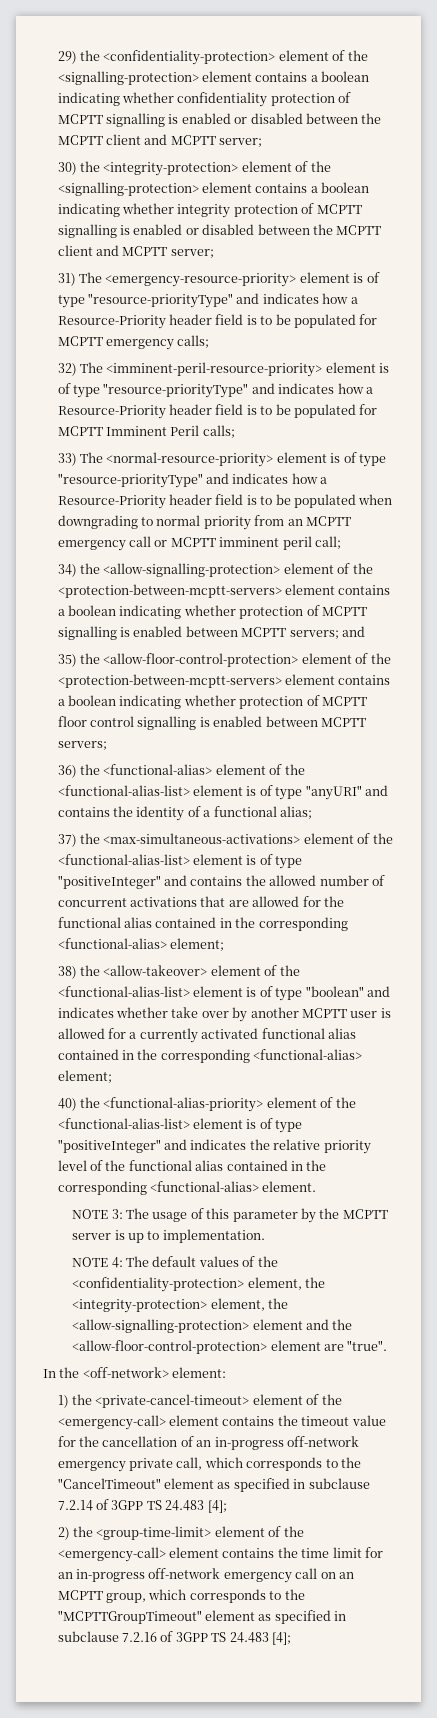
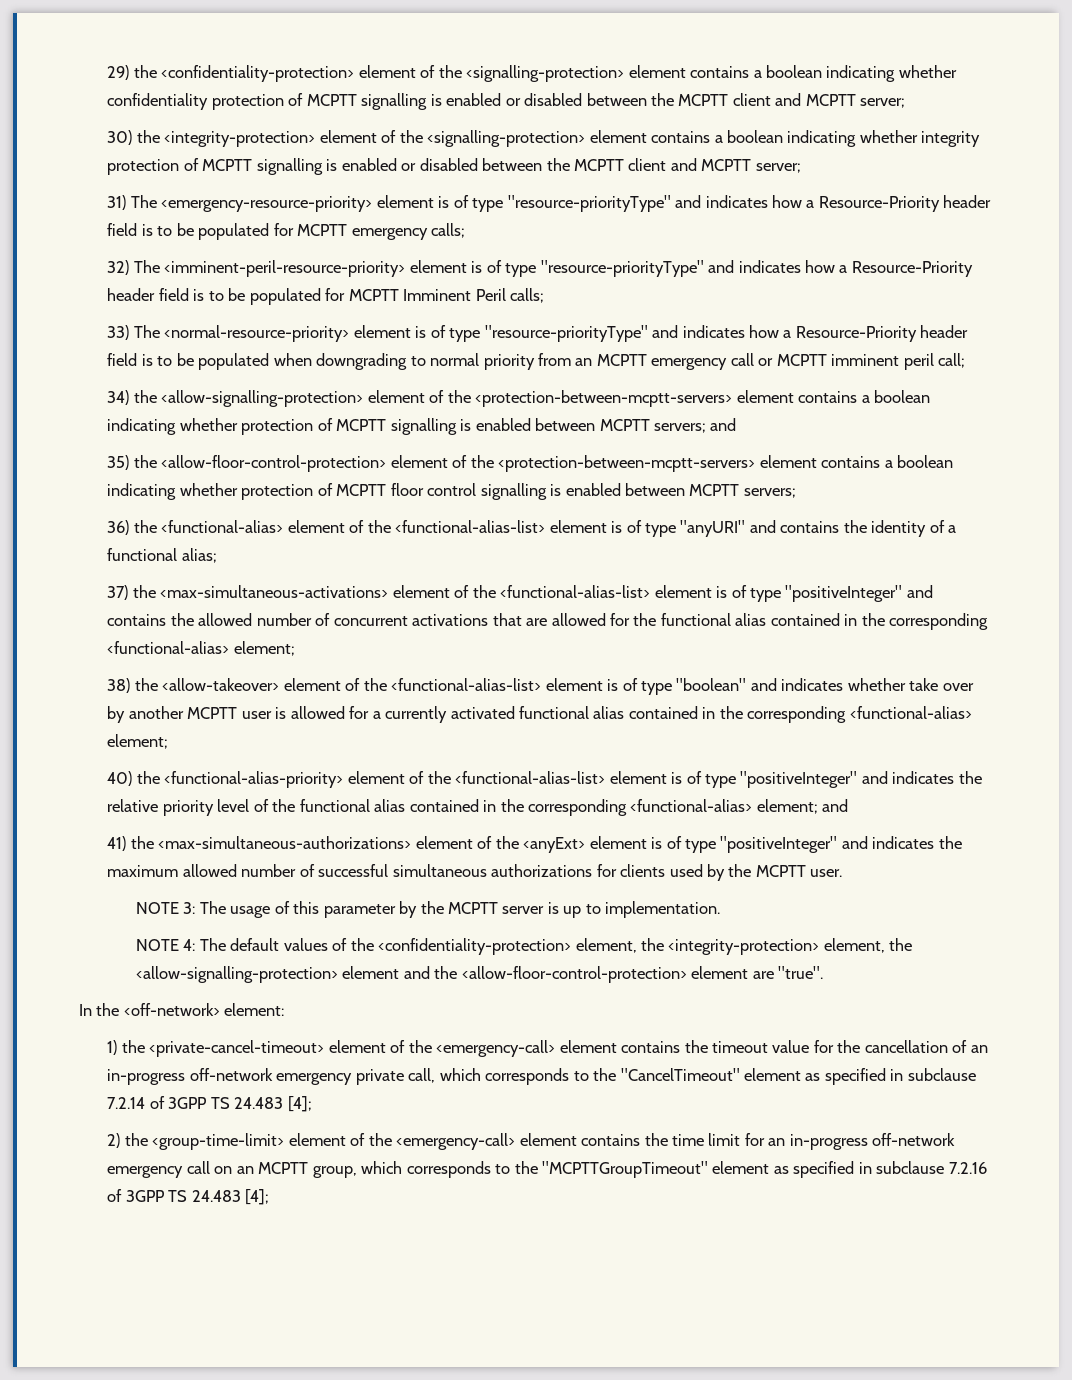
- 40) the <functional-alias-priority> element of the <functional-alias-list> element is of type "positiveInteger" and indicates the relative priority level of the functional alias contained in the corresponding <functional-alias> element.
+ 40) the <functional-alias-priority> element of the <functional-alias-list> element is of type "positiveInteger" and indicates the relative priority level of the functional alias contained in the corresponding <functional-alias> element; and
+ 41) the <max-simultaneous-authorizations> element of the <anyExt> element is of type "positiveInteger" and indicates the maximum allowed number of successful simultaneous authorizations for clients used by the MCPTT user.

